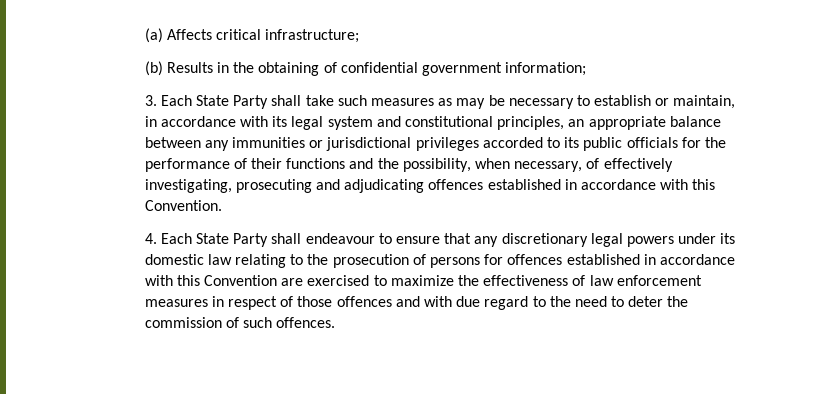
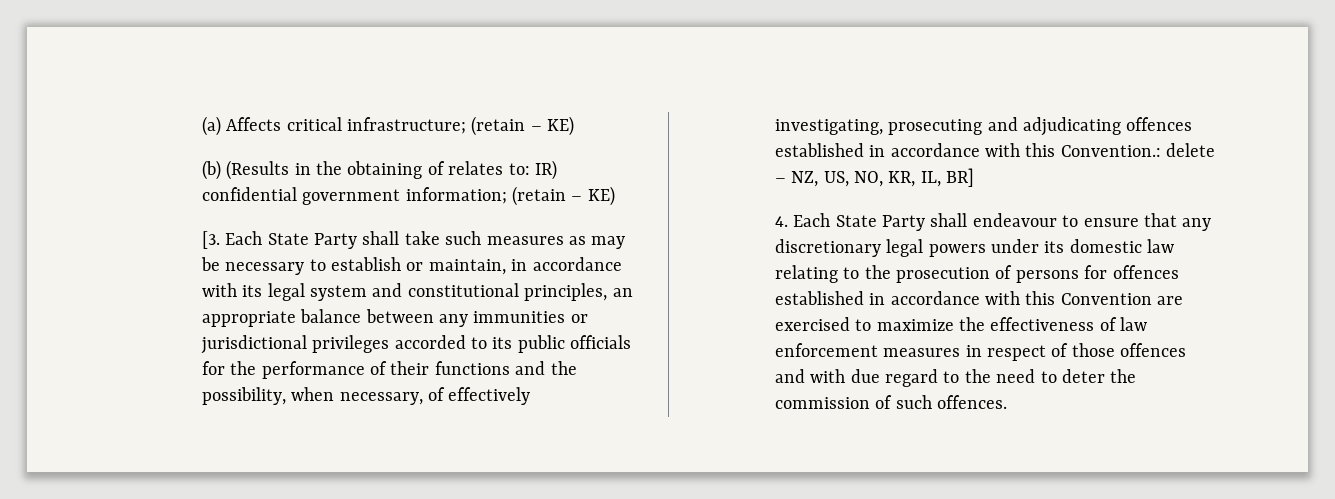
- (a) Affects critical infrastructure;
+ (a) Affects critical infrastructure; (retain – KE)
- (b) Results in the obtaining of confidential government information;
- 3. Each State Party shall take such measures as may be necessary to establish or maintain, in accordance with its legal system and constitutional principles, an appropriate balance between any immunities or jurisdictional privileges accorded to its public officials for the performance of their functions and the possibility, when necessary, of effectively investigating, prosecuting and adjudicating offences established in accordance with this Convention.
+ (b) (Results in the obtaining of relates to: IR) confidential government information; (retain – KE)
+ [3. Each State Party shall take such measures as may be necessary to establish or maintain, in accordance with its legal system and constitutional principles, an appropriate balance between any immunities or jurisdictional privileges accorded to its public officials for the performance of their functions and the possibility, when necessary, of effectively investigating, prosecuting and adjudicating offences established in accordance with this Convention.: delete – NZ, US, NO, KR, IL, BR]

